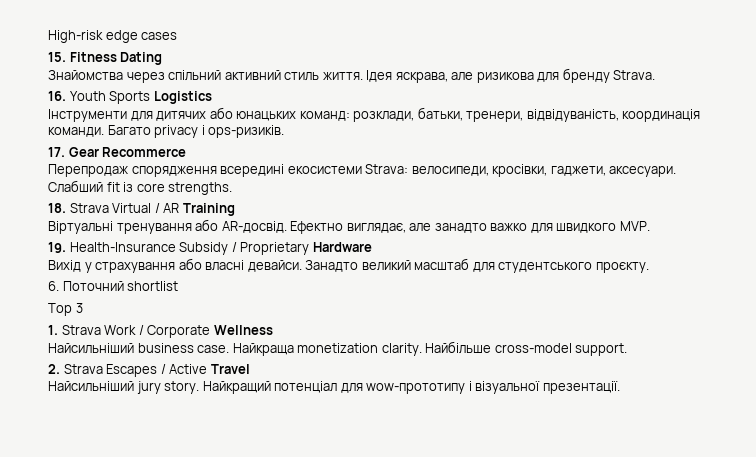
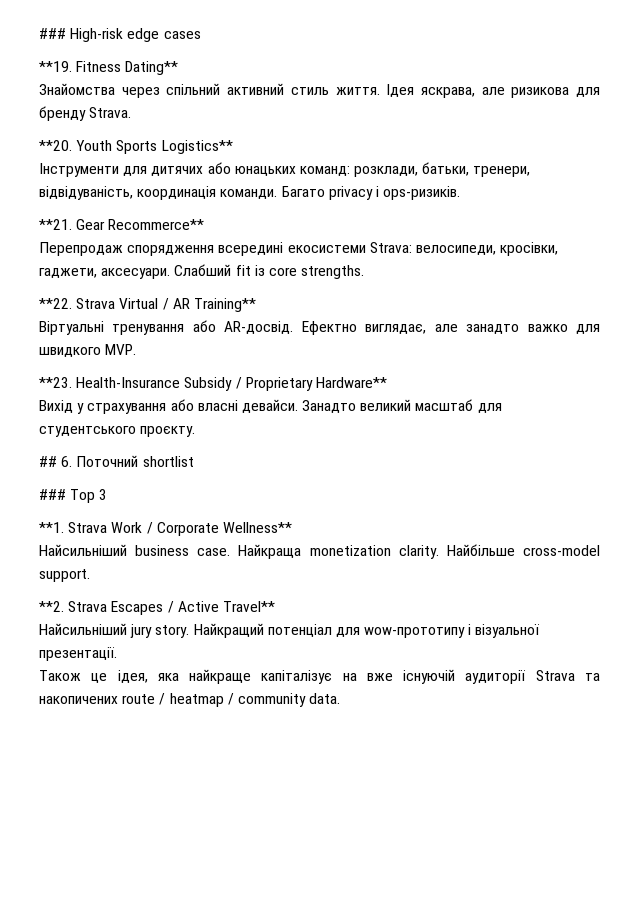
- High-risk edge cases
+ ### High-risk edge cases
- 15. Fitness Dating
+ **19. Fitness Dating**
- 16. Youth Sports Logistics
+ **20. Youth Sports Logistics**
- 17. Gear Recommerce
+ **21. Gear Recommerce**
- 18. Strava Virtual / AR Training
+ **22. Strava Virtual / AR Training**
- 19. Health-Insurance Subsidy / Proprietary Hardware
+ **23. Health-Insurance Subsidy / Proprietary Hardware**
- 6. Поточний shortlist
+ ## 6. Поточний shortlist
- Top 3
+ ### Top 3
- 1. Strava Work / Corporate Wellness
+ **1. Strava Work / Corporate Wellness**
- 2. Strava Escapes / Active Travel
+ **2. Strava Escapes / Active Travel**
+ Також це ідея, яка найкраще капіталізує на вже існуючій аудиторії Strava та накопичених route / heatmap / community data.

